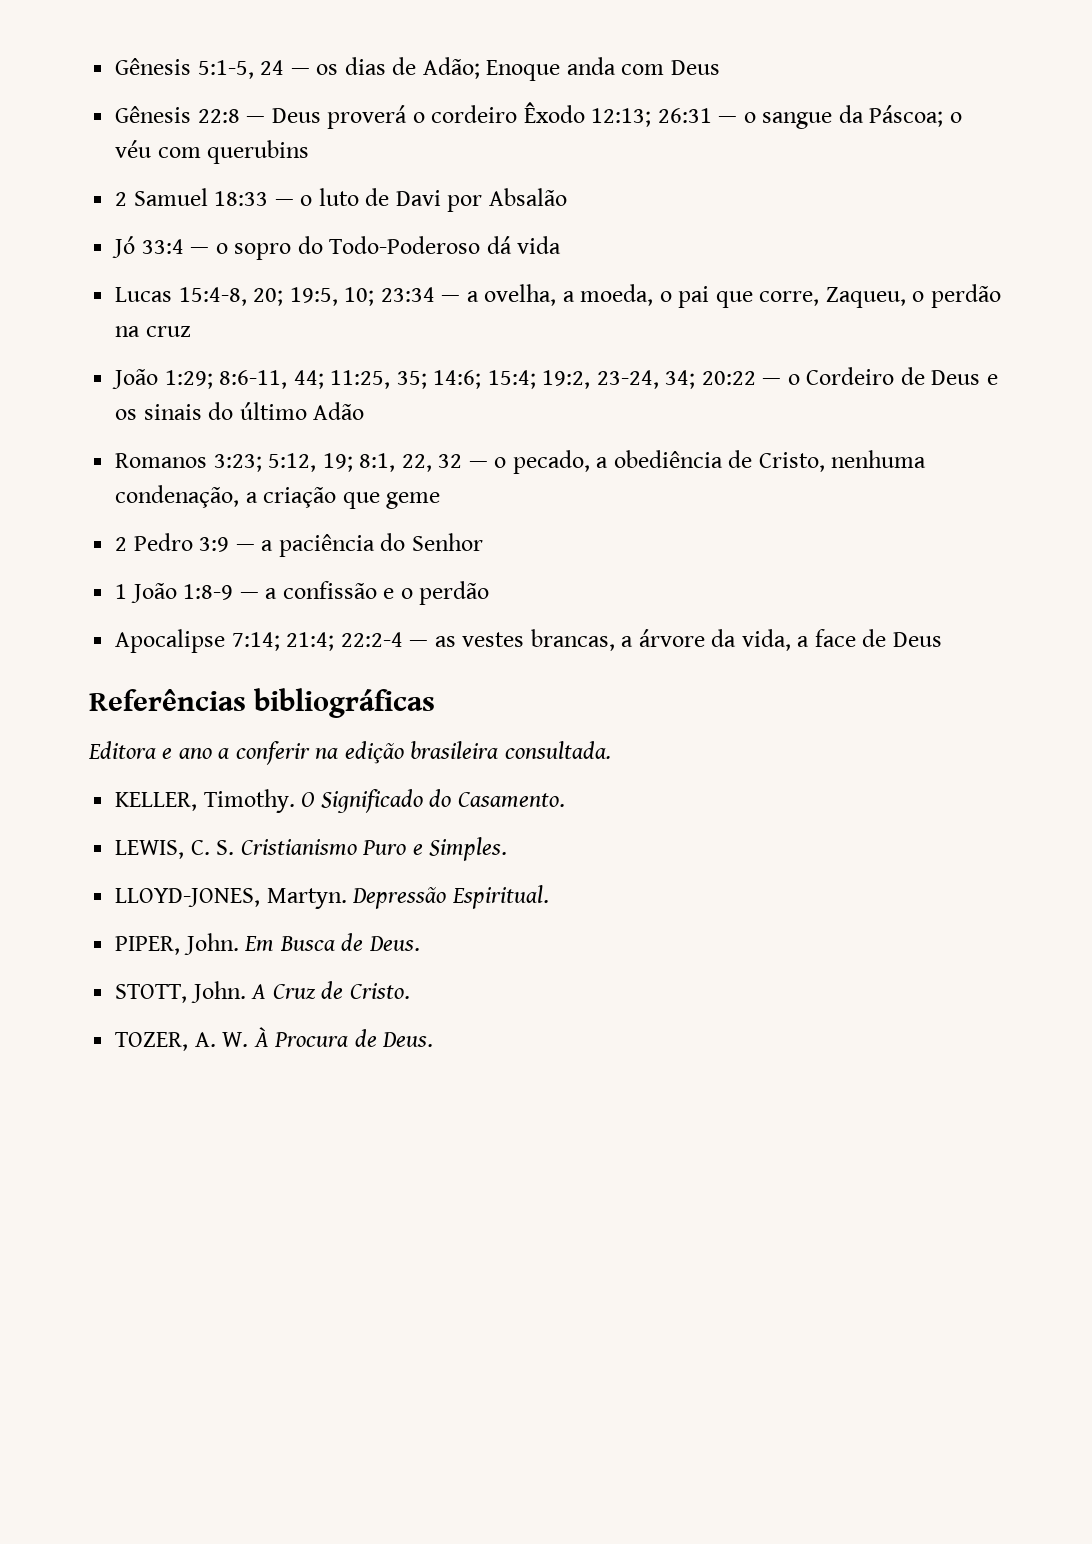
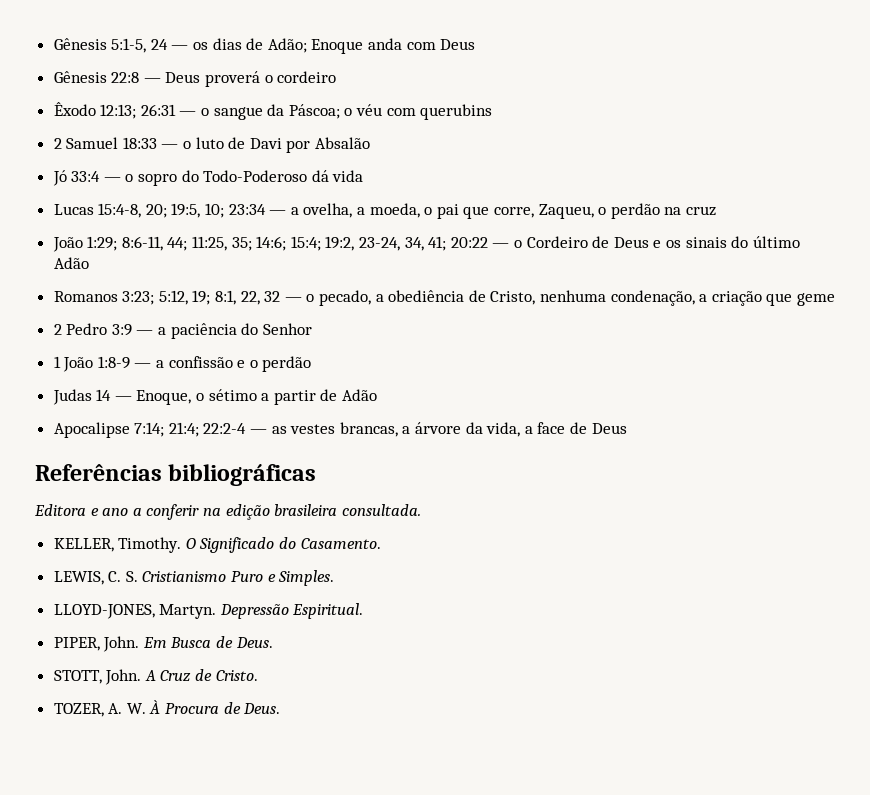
- Gênesis 22:8 — Deus proverá o cordeiro Êxodo 12:13; 26:31 — o sangue da Páscoa; o véu com querubins
+ Gênesis 22:8 — Deus proverá o cordeiro
+ Êxodo 12:13; 26:31 — o sangue da Páscoa; o véu com querubins
- João 1:29; 8:6-11, 44; 11:25, 35; 14:6; 15:4; 19:2, 23-24, 34; 20:22 — o Cordeiro de Deus e os sinais do último Adão
+ João 1:29; 8:6-11, 44; 11:25, 35; 14:6; 15:4; 19:2, 23-24, 34, 41; 20:22 — o Cordeiro de Deus e os sinais do último Adão
+ Judas 14 — Enoque, o sétimo a partir de Adão

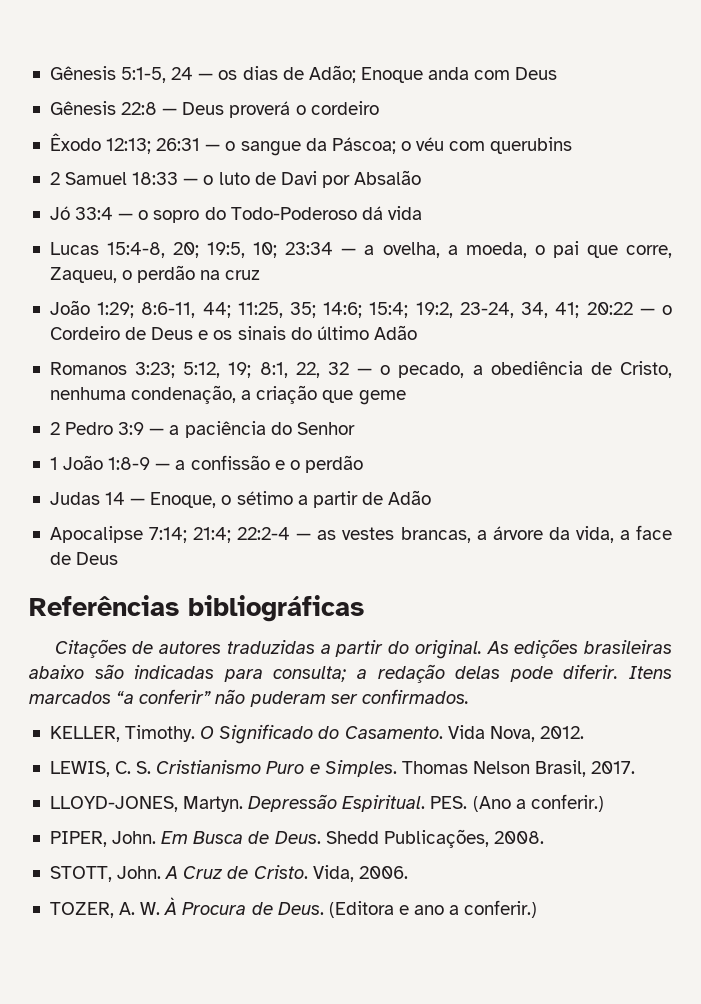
- Editora e ano a conferir na edição brasileira consultada.
+ Citações de autores traduzidas a partir do original. As edições brasileiras abaixo são indicadas para consulta; a redação delas pode diferir. Itens marcados “a conferir” não puderam ser confirmados.
+ Vida Nova, 2012.
+ Thomas Nelson Brasil, 2017.
+ PES. (Ano a conferir.)
+ Shedd Publicações, 2008.
+ Vida, 2006.
+ (Editora e ano a conferir.)

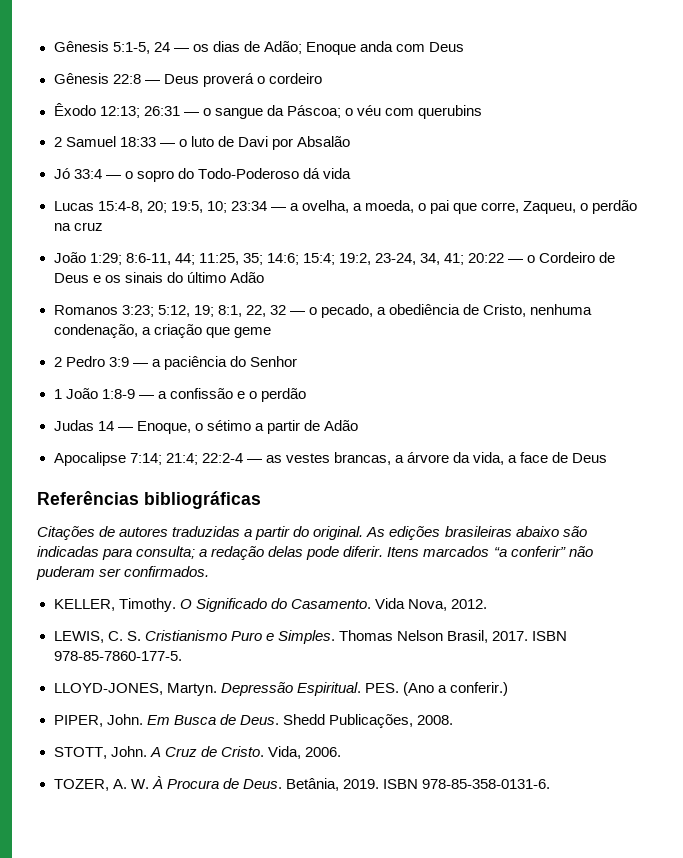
+ ISBN 978-85-7860-177-5.
- (Editora e ano a conferir.)
+ Betânia, 2019. ISBN 978-85-358-0131-6.

